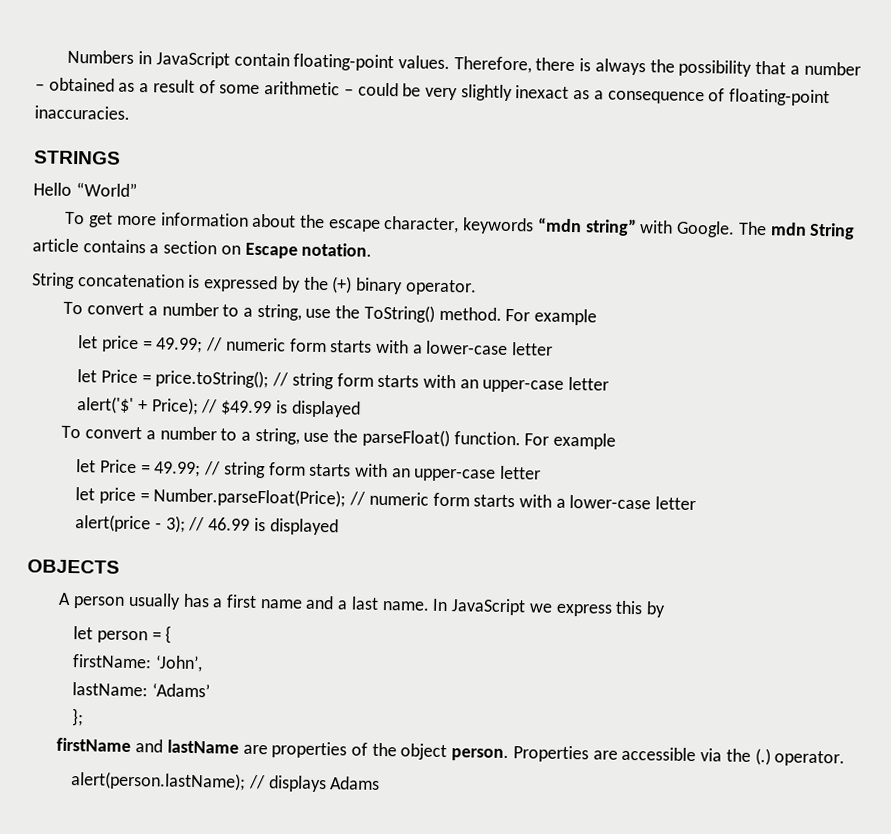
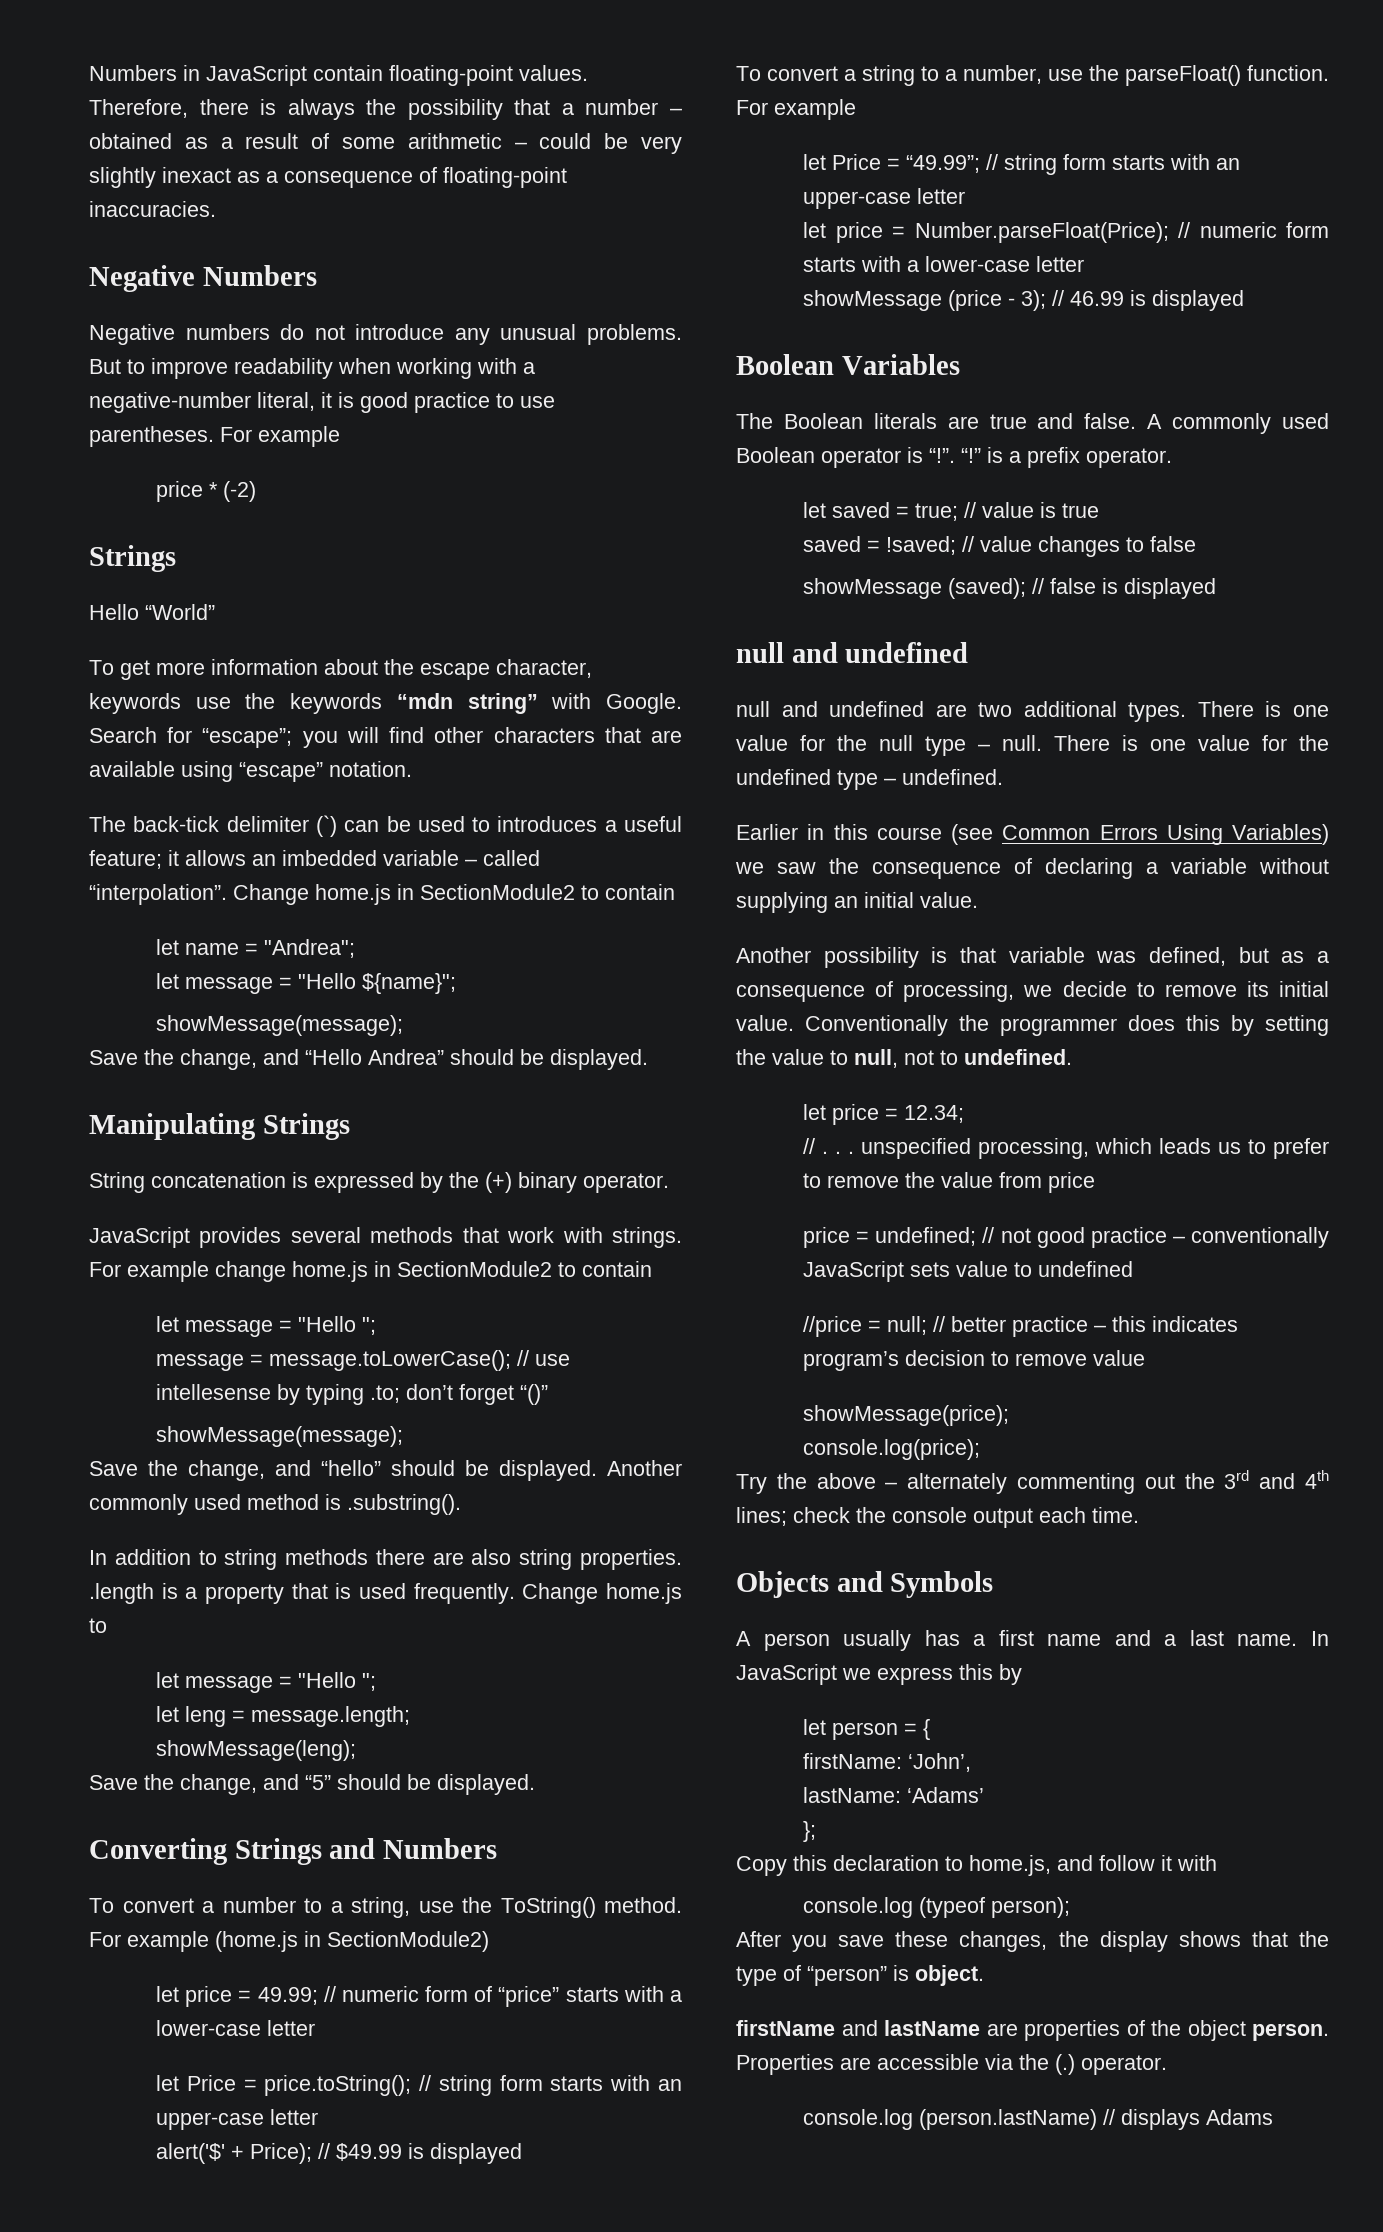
- STRINGS
+ Negative Numbers
+ Negative numbers do not introduce any unusual problems. But to improve readability when working with a negative-number literal, it is good practice to use parentheses. For example
+ price * (-2)
+ Strings
- To get more information about the escape character, keywords “mdn string” with Google.
+ To get more information about the escape character, keywords use the keywords “mdn string” with Google.
- The mdn String article contains a section on Escape notation.
+ Search for “escape”; you will find other characters that are available using “escape” notation.
+ The back-tick delimiter (`) can be used to introduces a useful feature; it allows an imbedded variable – called “interpolation”. Change home.js in SectionModule2 to contain
+ let name = "Andrea";
+ let message = "Hello ${name}";
+ showMessage(message);
+ Save the change, and “Hello Andrea” should be displayed.
+ Manipulating Strings
+ JavaScript provides several methods that work with strings. For example change home.js in SectionModule2 to contain
+ let message = "Hello ";
+ message = message.toLowerCase(); // use intellesense by typing .to; don’t forget “()”
+ showMessage(message);
+ Save the change, and “hello” should be displayed. Another commonly used method is .substring().
+ In addition to string methods there are also string properties. .length is a property that is used frequently. Change home.js to
+ let message = "Hello ";
+ let leng = message.length;
+ showMessage(leng);
+ Save the change, and “5” should be displayed.
+ Converting Strings and Numbers
- To convert a number to a string, use the ToString() method. For example
+ To convert a number to a string, use the ToString() method. For example (home.js in SectionModule2)
- let price = 49.99; // numeric form starts with a lower-case letter
+ let price = 49.99; // numeric form of “price” starts with a lower-case letter
- To convert a number to a string, use the parseFloat() function.
+ To convert a string to a number, use the parseFloat() function.
- let Price = 49.99; // string form starts with an upper-case letter
+ let Price = “49.99”; // string form starts with an upper-case letter
- alert(price - 3); // 46.99 is displayed
+ showMessage (price - 3); // 46.99 is displayed
- OBJECTS
+ Boolean Variables
+ The Boolean literals are true and false. A commonly used Boolean operator is “!”. “!” is a prefix operator.
+ let saved = true; // value is true
+ saved = !saved; // value changes to false
+ showMessage (saved); // false is displayed
+ null and undefined
+ null and undefined are two additional types. There is one value for the null type – null. There is one value for the undefined type – undefined.
+ Earlier in this course (see Common Errors Using Variables) we saw the consequence of declaring a variable without supplying an initial value.
+ Another possibility is that variable was defined, but as a consequence of processing, we decide to remove its initial value. Conventionally the programmer does this by setting the value to null, not to undefined.
+ let price = 12.34;
+ // . . . unspecified processing, which leads us to prefer to remove the value from price
+ price = undefined; // not good practice – conventionally JavaScript sets value to undefined
+ //price = null; // better practice – this indicates program’s decision to remove value
+ showMessage(price);
+ console.log(price);
+ Try the above – alternately commenting out the 3rd and 4th lines; check the console output each time.
+ Objects and Symbols
+ Copy this declaration to home.js, and follow it with
+ console.log (typeof person);
+ After you save these changes, the display shows that the type of “person” is object.
- alert(person.lastName); // displays Adams
+ console.log (person.lastName) // displays Adams

